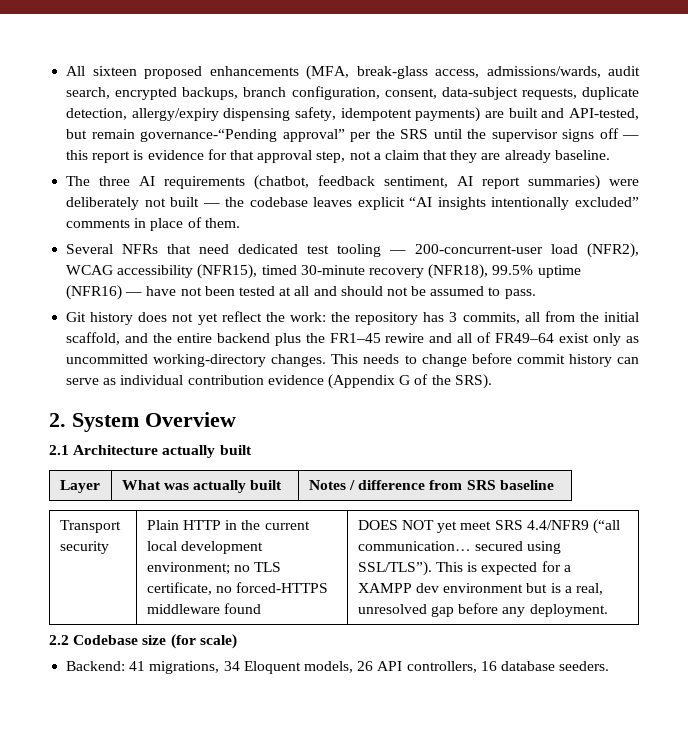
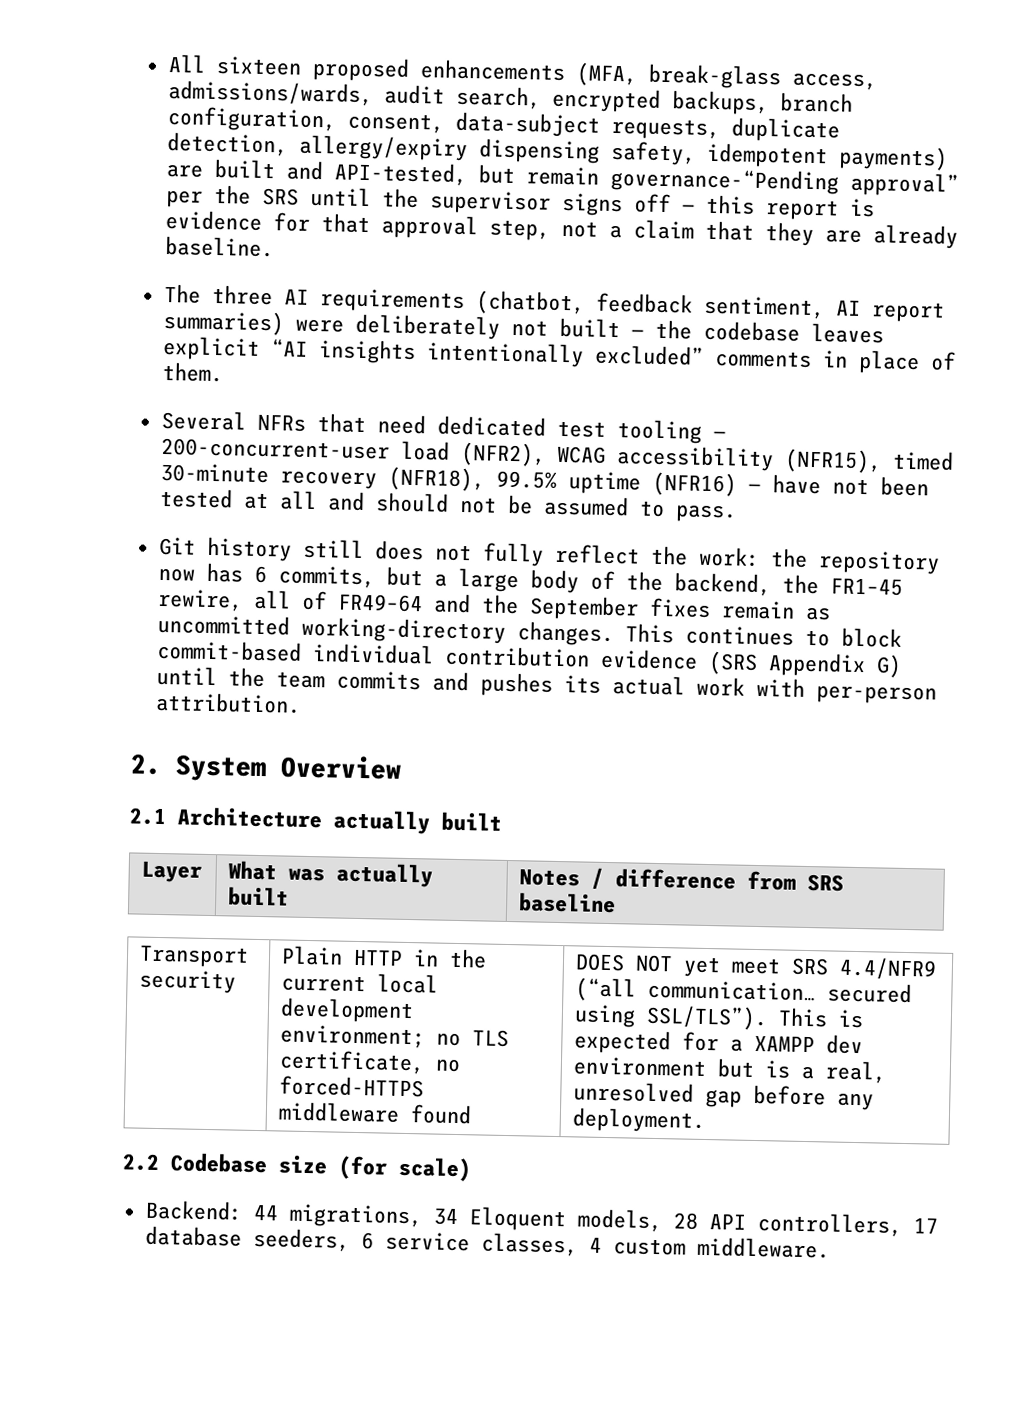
- Git history does not yet reflect the work: the repository has 3 commits, all from the initial scaffold, and the entire backend plus the FR1–45 rewire and all of FR49–64 exist only as uncommitted working-directory changes.
+ Git history still does not fully reflect the work: the repository now has 6 commits, but a large body of the backend, the FR1–45 rewire, all of FR49–64 and the September fixes remain as uncommitted working-directory changes.
- This needs to change before commit history can serve as individual contribution evidence (Appendix G of the SRS).
+ This continues to block commit-based individual contribution evidence (SRS Appendix G) until the team commits and pushes its actual work with per-person attribution.
- Backend: 41 migrations, 34 Eloquent models, 26 API controllers, 16 database seeders.
+ Backend: 44 migrations, 34 Eloquent models, 28 API controllers, 17 database seeders, 6 service classes, 4 custom middleware.

